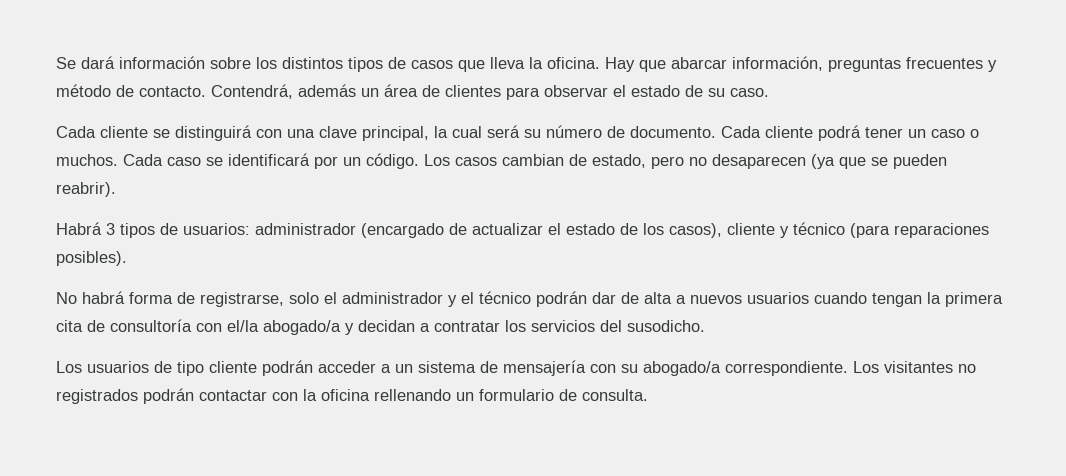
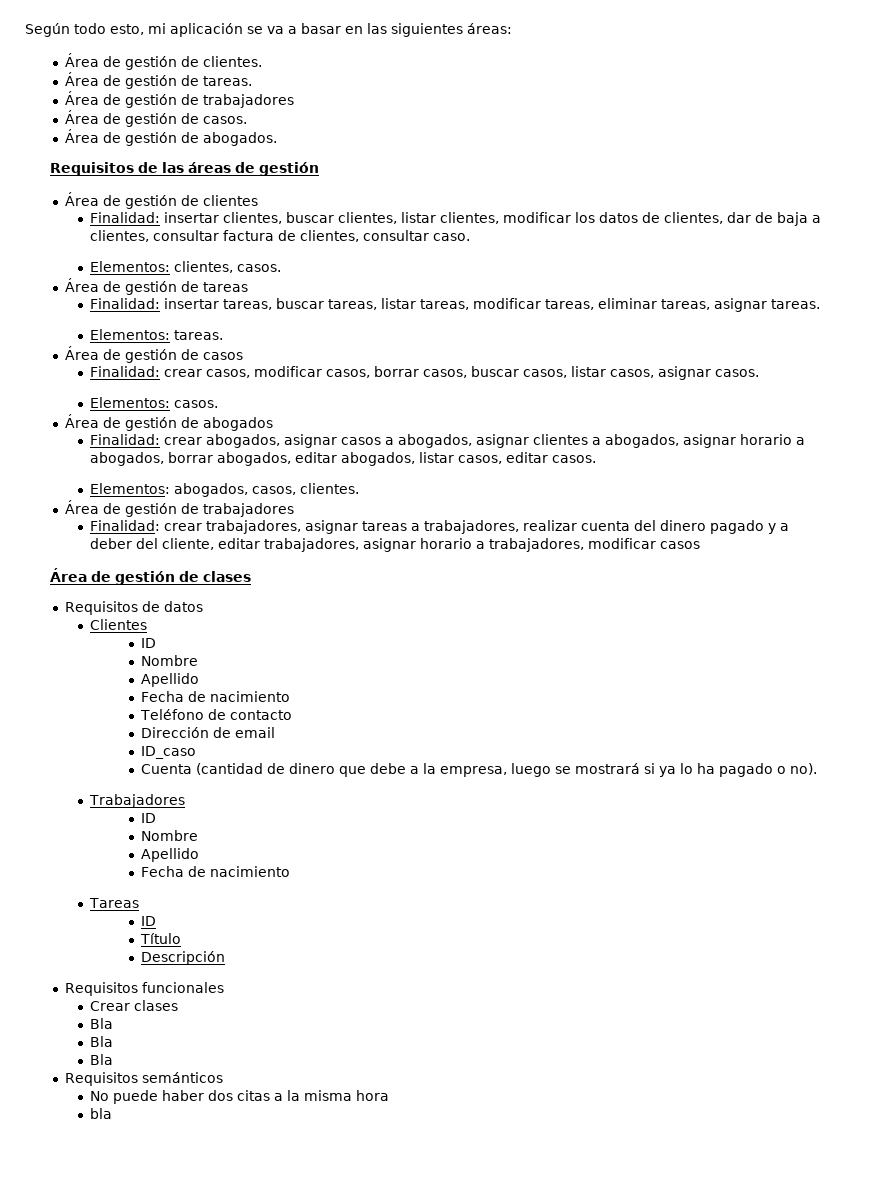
- Se dará información sobre los distintos tipos de casos que lleva la oficina. Hay que abarcar información, preguntas frecuentes y método de contacto. Contendrá, además un área de clientes para observar el estado de su caso.
- Cada cliente se distinguirá con una clave principal, la cual será su número de documento. Cada cliente podrá tener un caso o muchos. Cada caso se identificará por un código. Los casos cambian de estado, pero no desaparecen (ya que se pueden reabrir).
- Habrá 3 tipos de usuarios: administrador (encargado de actualizar el estado de los casos), cliente y técnico (para reparaciones posibles).
- No habrá forma de registrarse, solo el administrador y el técnico podrán dar de alta a nuevos usuarios cuando tengan la primera cita de consultoría con el/la abogado/a y decidan a contratar los servicios del susodicho.
- Los usuarios de tipo cliente podrán acceder a un sistema de mensajería con su abogado/a correspondiente. Los visitantes no registrados podrán contactar con la oficina rellenando un formulario de consulta.
+ Según todo esto, mi aplicación se va a basar en las siguientes áreas:
+ Área de gestión de clientes.
+ Área de gestión de tareas.
+ Área de gestión de trabajadores
+ Área de gestión de casos.
+ Área de gestión de abogados.
+ Requisitos de las áreas de gestión
+ Área de gestión de clientes
+ Finalidad: insertar clientes, buscar clientes, listar clientes, modificar los datos de clientes, dar de baja a clientes, consultar factura de clientes, consultar caso.
+ Elementos: clientes, casos.
+ Área de gestión de tareas
+ Finalidad: insertar tareas, buscar tareas, listar tareas, modificar tareas, eliminar tareas, asignar tareas.
+ Elementos: tareas.
+ Área de gestión de casos
+ Finalidad: crear casos, modificar casos, borrar casos, buscar casos, listar casos, asignar casos.
+ Elementos: casos.
+ Área de gestión de abogados
+ Finalidad: crear abogados, asignar casos a abogados, asignar clientes a abogados, asignar horario a abogados, borrar abogados, editar abogados, listar casos, editar casos.
+ Elementos: abogados, casos, clientes.
+ Área de gestión de trabajadores
+ Finalidad: crear trabajadores, asignar tareas a trabajadores, realizar cuenta del dinero pagado y a deber del cliente, editar trabajadores, asignar horario a trabajadores, modificar casos
+ Área de gestión de clases
+ Requisitos de datos
+ Clientes
+ ID
+ Nombre
+ Apellido
+ Fecha de nacimiento
+ Teléfono de contacto
+ Dirección de email
+ ID_caso
+ Cuenta (cantidad de dinero que debe a la empresa, luego se mostrará si ya lo ha pagado o no).
+ Trabajadores
+ ID
+ Nombre
+ Apellido
+ Fecha de nacimiento
+ Tareas
+ ID
+ Título
+ Descripción
+ Requisitos funcionales
+ Crear clases
+ Bla
+ Bla
+ Bla
+ Requisitos semánticos
+ No puede haber dos citas a la misma hora
+ bla

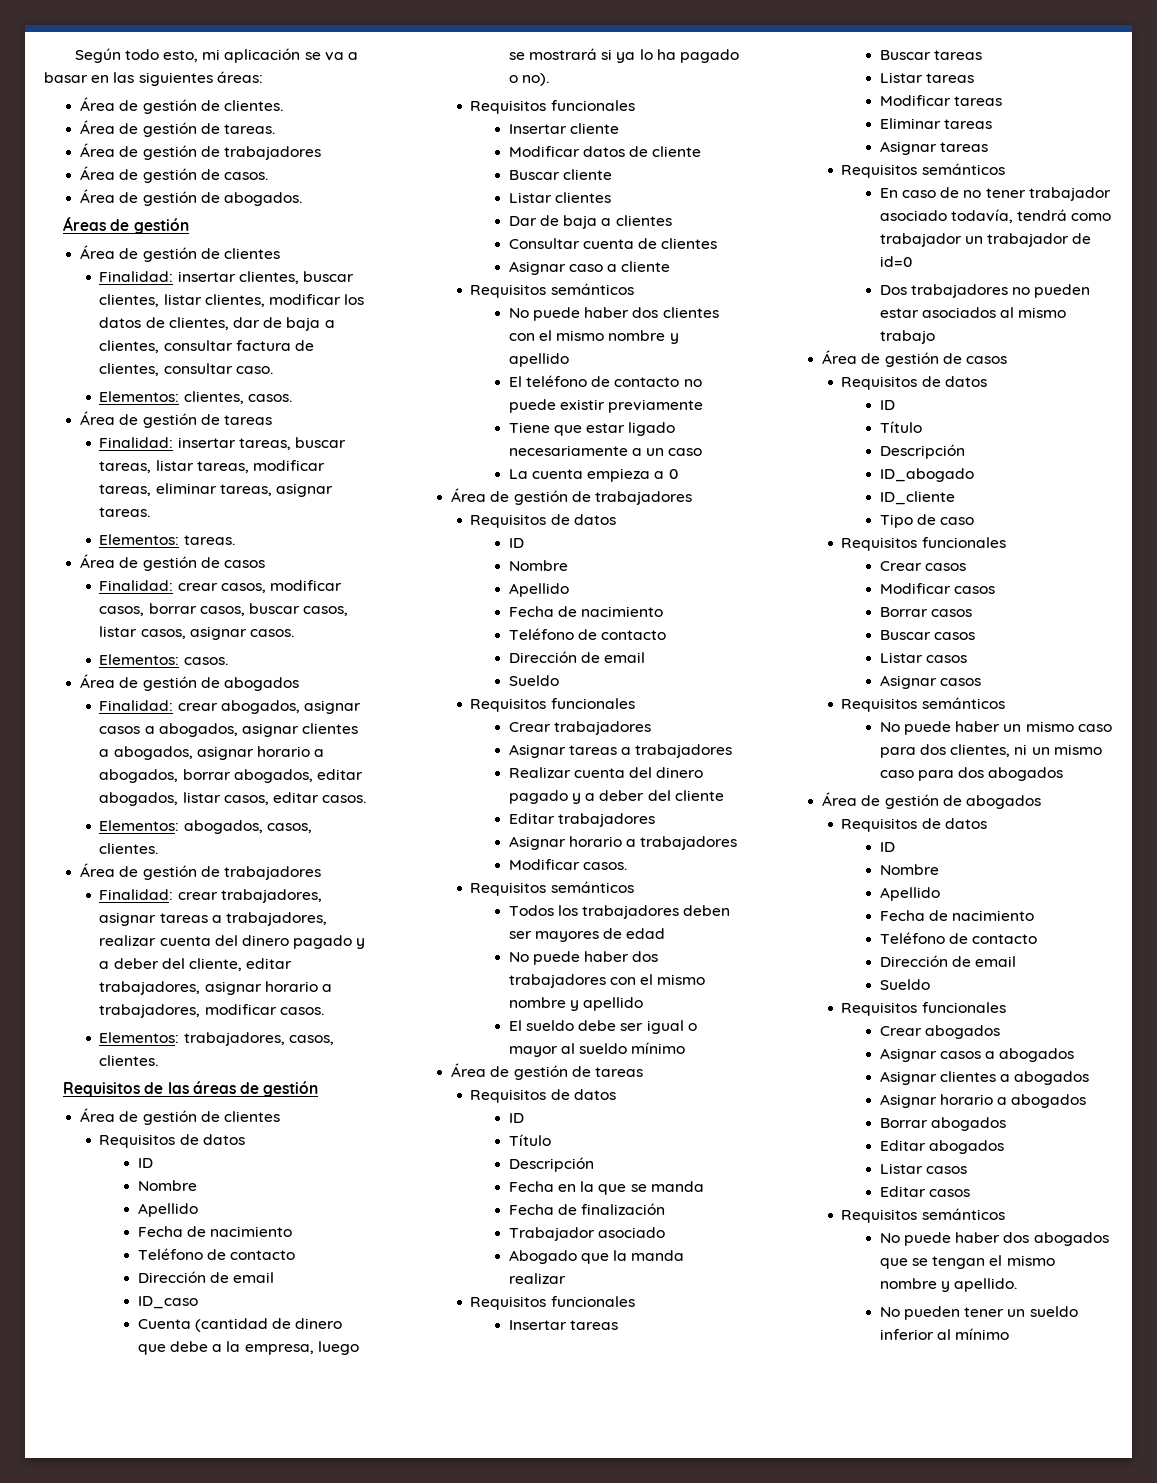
- Requisitos de las áreas de gestión
+ Áreas de gestión
- Finalidad: crear trabajadores, asignar tareas a trabajadores, realizar cuenta del dinero pagado y a deber del cliente, editar trabajadores, asignar horario a trabajadores, modificar casos
- Área de gestión de clases
+ Finalidad: crear trabajadores, asignar tareas a trabajadores, realizar cuenta del dinero pagado y a deber del cliente, editar trabajadores, asignar horario a trabajadores, modificar casos.
+ Elementos: trabajadores, casos, clientes.
+ Requisitos de las áreas de gestión
+ Área de gestión de clientes
  Requisitos de datos
- Clientes
  Cuenta (cantidad de dinero que debe a la empresa, luego se mostrará si ya lo ha pagado o no).
- Trabajadores
+ Requisitos funcionales
+ Insertar cliente
+ Modificar datos de cliente
+ Buscar cliente
+ Listar clientes
+ Dar de baja a clientes
+ Consultar cuenta de clientes
+ Asignar caso a cliente
+ Requisitos semánticos
+ No puede haber dos clientes con el mismo nombre y apellido
+ El teléfono de contacto no puede existir previamente
+ Tiene que estar ligado necesariamente a un caso
+ La cuenta empieza a 0
+ Área de gestión de trabajadores
+ Requisitos de datos
  ID
  Nombre
  Apellido
  Fecha de nacimiento
- Tareas
+ Teléfono de contacto
+ Dirección de email
+ Sueldo
+ Requisitos funcionales
+ Crear trabajadores
+ Asignar tareas a trabajadores
+ Realizar cuenta del dinero pagado y a deber del cliente
+ Editar trabajadores
+ Asignar horario a trabajadores
+ Modificar casos.
+ Requisitos semánticos
+ Todos los trabajadores deben ser mayores de edad
+ No puede haber dos trabajadores con el mismo nombre y apellido
+ El sueldo debe ser igual o mayor al sueldo mínimo
+ Área de gestión de tareas
+ Requisitos de datos
  ID
  Título
  Descripción
+ Fecha en la que se manda
+ Fecha de finalización
+ Trabajador asociado
+ Abogado que la manda realizar
  Requisitos funcionales
- Crear clases
- Bla
- Bla
- Bla
+ Insertar tareas
+ Buscar tareas
+ Listar tareas
+ Modificar tareas
+ Eliminar tareas
+ Asignar tareas
  Requisitos semánticos
- No puede haber dos citas a la misma hora
- bla
+ En caso de no tener trabajador asociado todavía, tendrá como trabajador un trabajador de id=0
+ Dos trabajadores no pueden estar asociados al mismo trabajo
+ Área de gestión de casos
+ Requisitos de datos
+ ID
+ Título
+ Descripción
+ ID_abogado
+ ID_cliente
+ Tipo de caso
+ Requisitos funcionales
+ Crear casos
+ Modificar casos
+ Borrar casos
+ Buscar casos
+ Listar casos
+ Asignar casos
+ Requisitos semánticos
+ No puede haber un mismo caso para dos clientes, ni un mismo caso para dos abogados
+ Área de gestión de abogados
+ Requisitos de datos
+ ID
+ Nombre
+ Apellido
+ Fecha de nacimiento
+ Teléfono de contacto
+ Dirección de email
+ Sueldo
+ Requisitos funcionales
+ Crear abogados
+ Asignar casos a abogados
+ Asignar clientes a abogados
+ Asignar horario a abogados
+ Borrar abogados
+ Editar abogados
+ Listar casos
+ Editar casos
+ Requisitos semánticos
+ No puede haber dos abogados que se tengan el mismo nombre y apellido.
+ No pueden tener un sueldo inferior al mínimo

